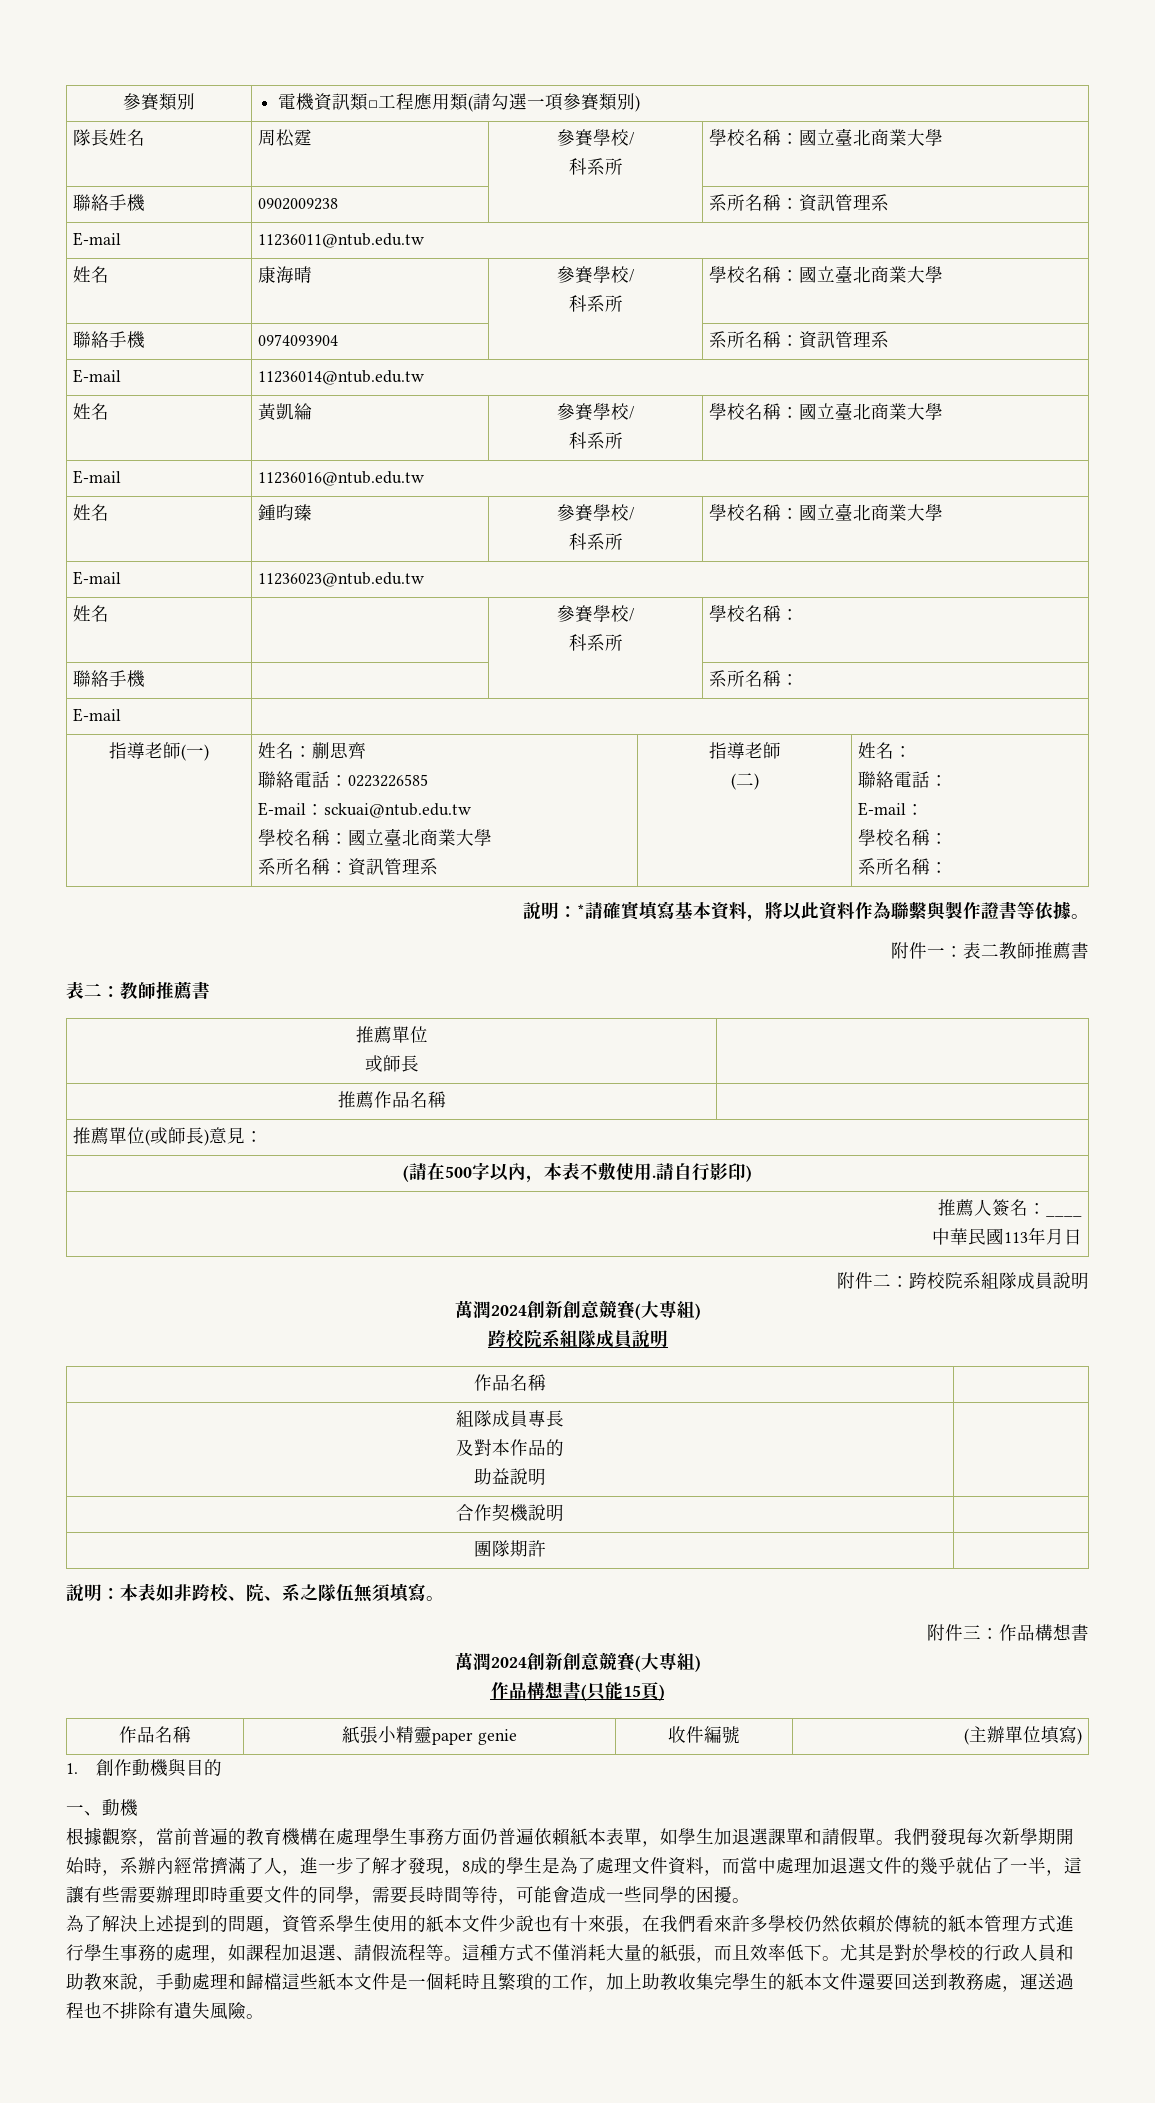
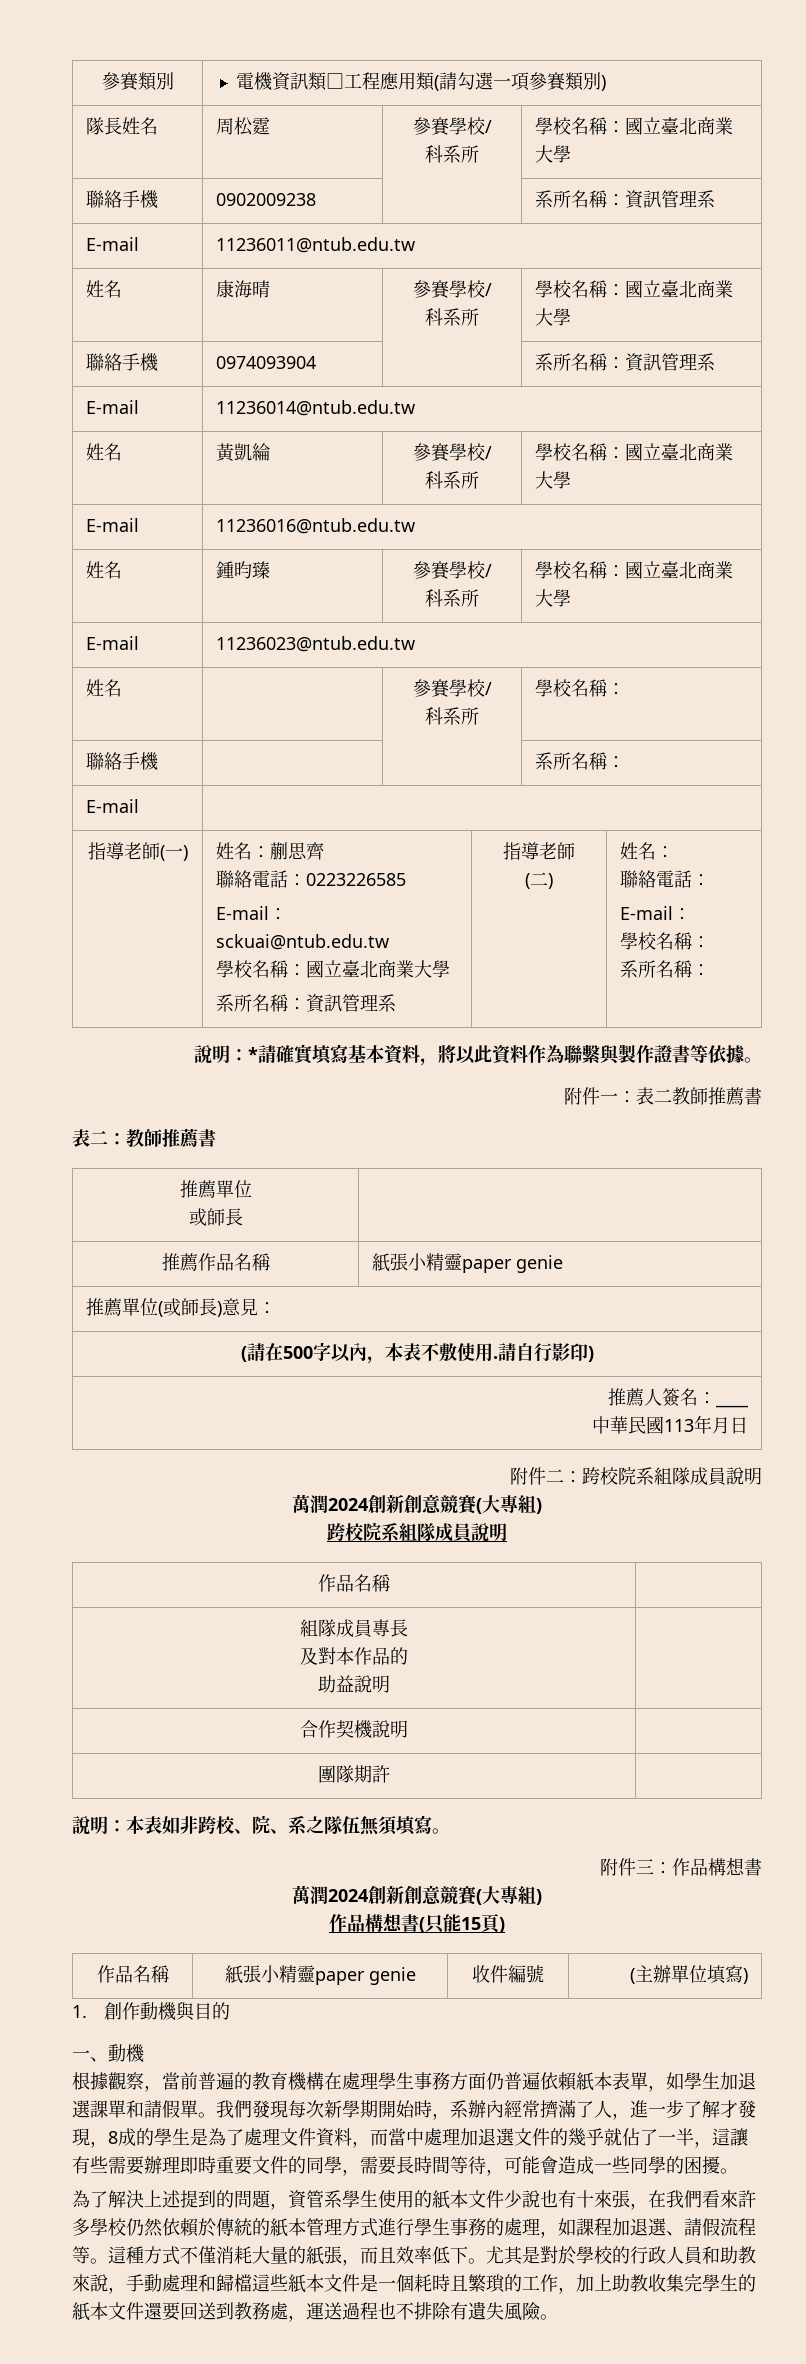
- 推薦作品名稱 |
+ 推薦作品名稱 | 紙張小精靈paper genie

